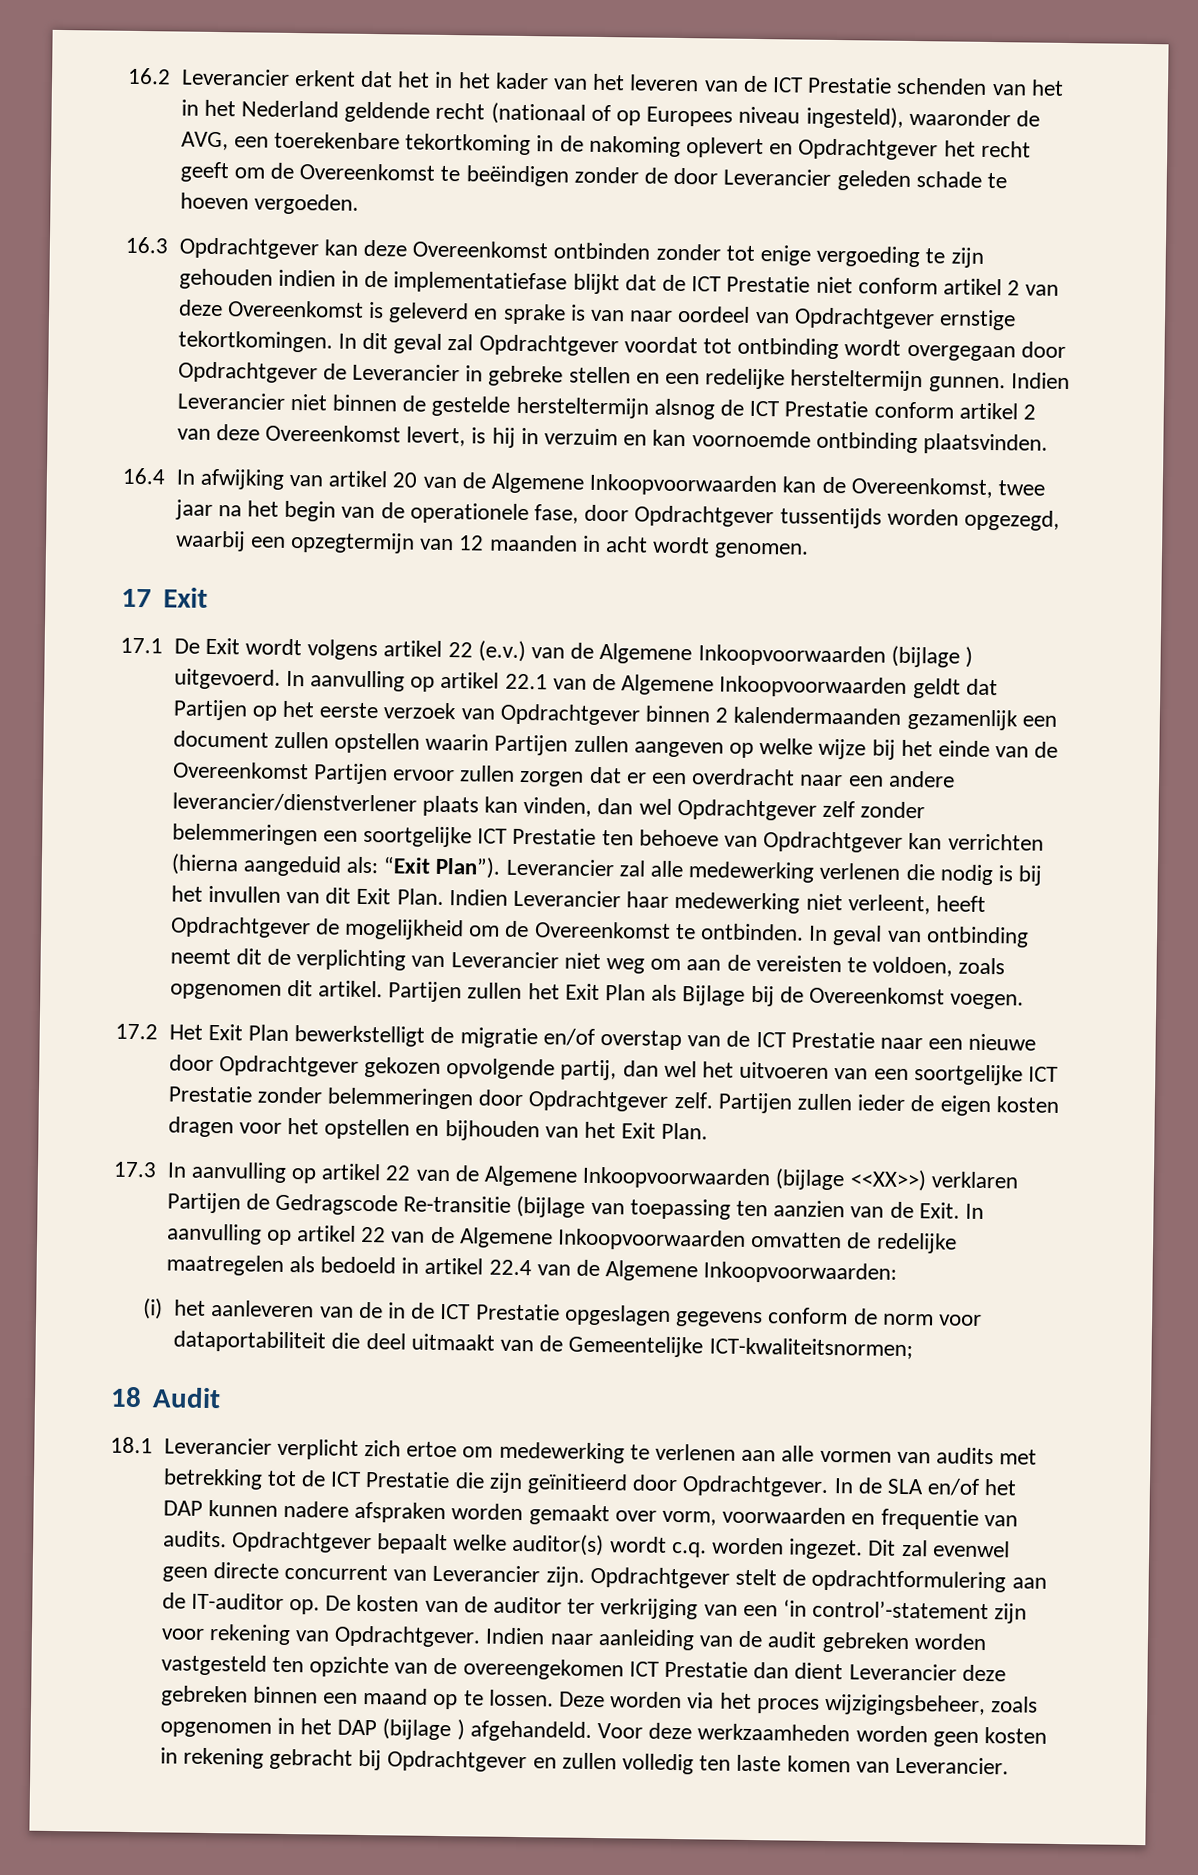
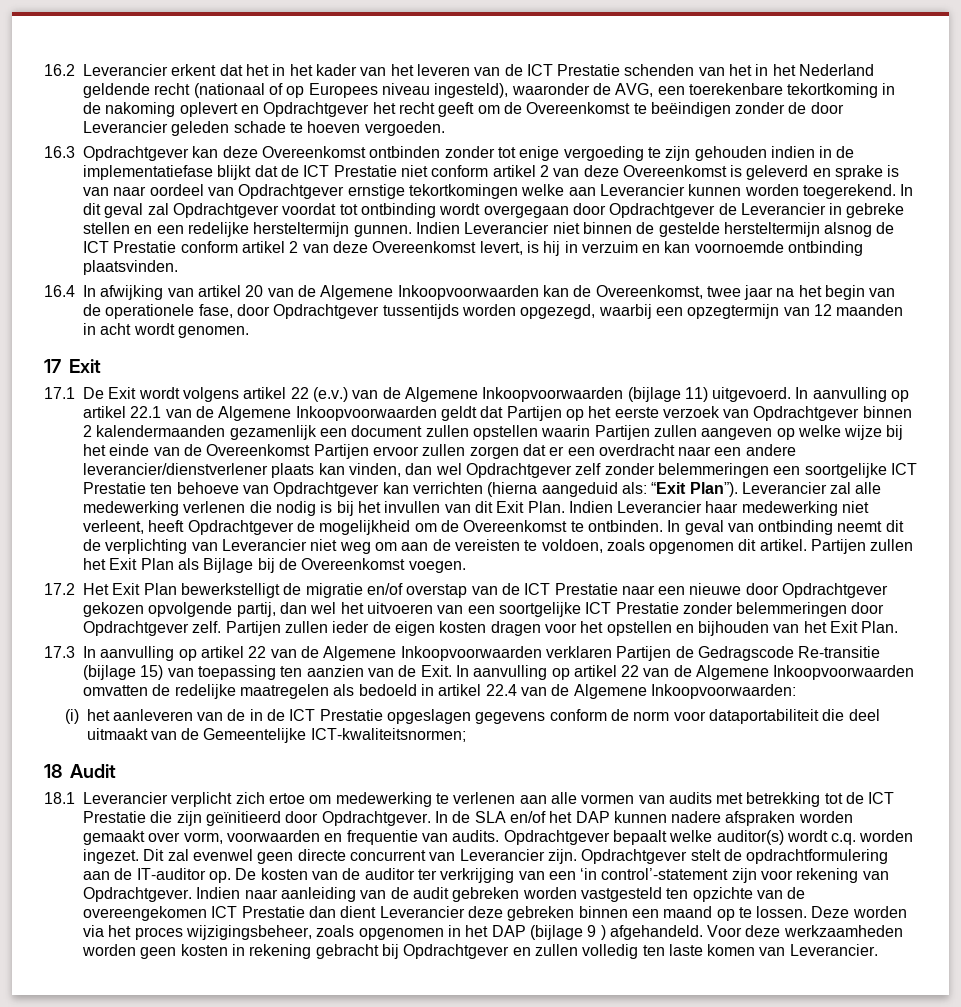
- 16.3 Opdrachtgever kan deze Overeenkomst ontbinden zonder tot enige vergoeding te zijn gehouden indien in de implementatiefase blijkt dat de ICT Prestatie niet conform artikel 2 van deze Overeenkomst is geleverd en sprake is van naar oordeel van Opdrachtgever ernstige tekortkomingen.
+ 16.3 Opdrachtgever kan deze Overeenkomst ontbinden zonder tot enige vergoeding te zijn gehouden indien in de implementatiefase blijkt dat de ICT Prestatie niet conform artikel 2 van deze Overeenkomst is geleverd en sprake is van naar oordeel van Opdrachtgever ernstige tekortkomingen welke aan Leverancier kunnen worden toegerekend.
- 17.1 De Exit wordt volgens artikel 22 (e.v.) van de Algemene Inkoopvoorwaarden (bijlage ) uitgevoerd.
+ 17.1 De Exit wordt volgens artikel 22 (e.v.) van de Algemene Inkoopvoorwaarden (bijlage 11) uitgevoerd.
- 17.3 In aanvulling op artikel 22 van de Algemene Inkoopvoorwaarden (bijlage <<XX>>) verklaren Partijen de Gedragscode Re-transitie (bijlage van toepassing ten aanzien van de Exit.
+ 17.3 In aanvulling op artikel 22 van de Algemene Inkoopvoorwaarden verklaren Partijen de Gedragscode Re-transitie (bijlage 15) van toepassing ten aanzien van de Exit.
- Deze worden via het proces wijzigingsbeheer, zoals opgenomen in het DAP (bijlage ) afgehandeld.
+ Deze worden via het proces wijzigingsbeheer, zoals opgenomen in het DAP (bijlage 9 ) afgehandeld.

